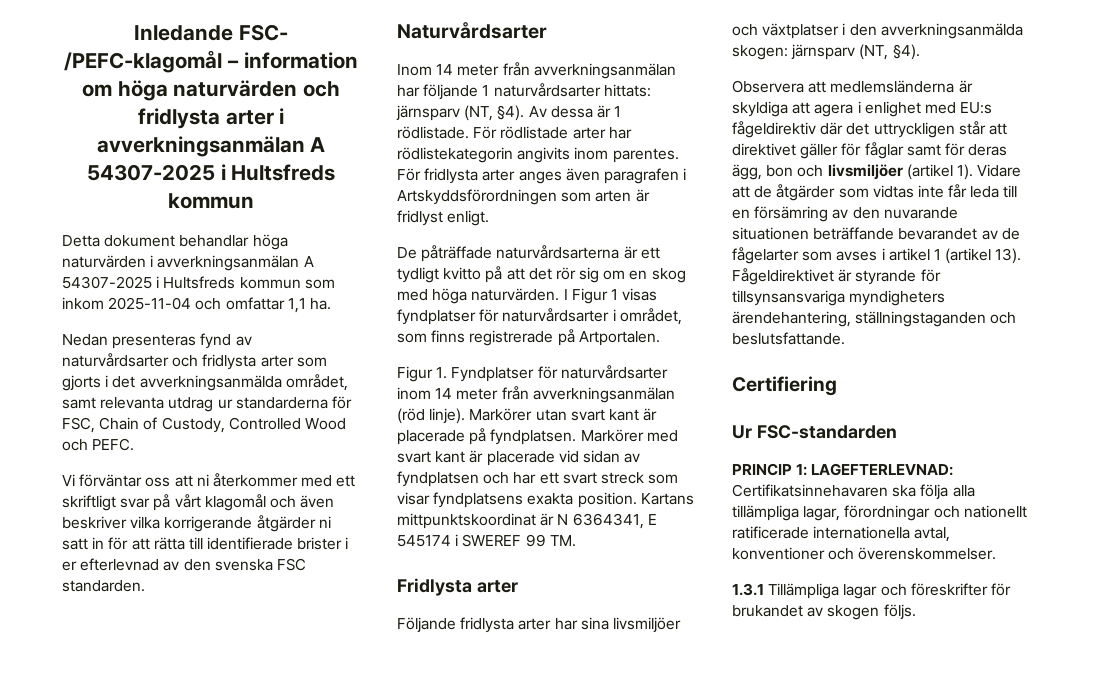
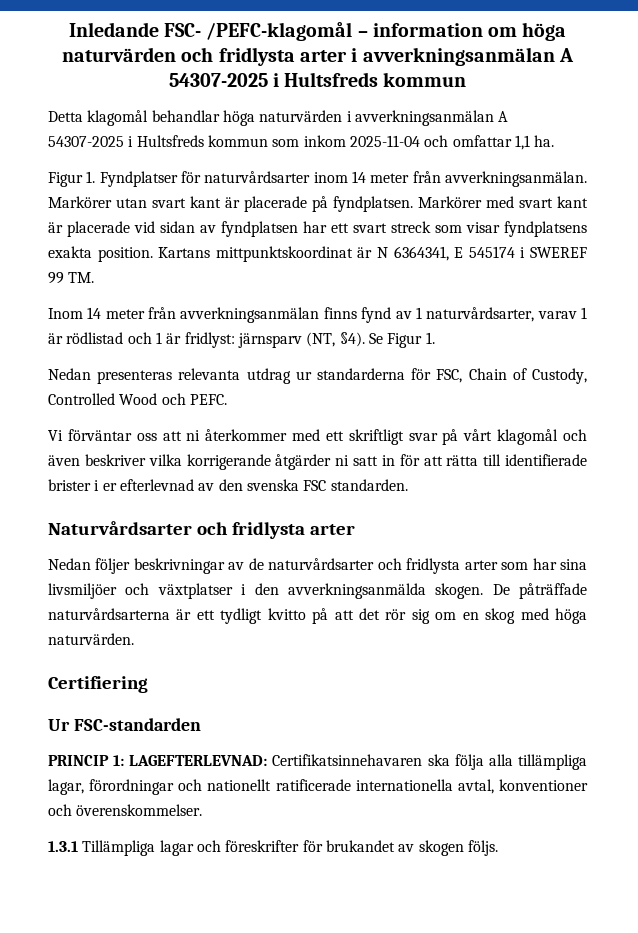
- Detta dokument behandlar höga naturvärden i avverkningsanmälan A 54307-2025 i Hultsfreds kommun som inkom 2025-11-04 och omfattar 1,1 ha.
+ Detta klagomål behandlar höga naturvärden i avverkningsanmälan A 54307-2025 i Hultsfreds kommun som inkom 2025-11-04 och omfattar 1,1 ha.
- Nedan presenteras fynd av naturvårdsarter och fridlysta arter som gjorts i det avverkningsanmälda området, samt relevanta utdrag ur standarderna för FSC, Chain of Custody, Controlled Wood och PEFC.
+ Figur 1. Fyndplatser för naturvårdsarter inom 14 meter från avverkningsanmälan. Markörer utan svart kant är placerade på fyndplatsen. Markörer med svart kant är placerade vid sidan av fyndplatsen har ett svart streck som visar fyndplatsens exakta position. Kartans mittpunktskoordinat är N 6364341, E 545174 i SWEREF 99 TM.
+ Inom 14 meter från avverkningsanmälan finns fynd av 1 naturvårdsarter, varav 1 är rödlistad och 1 är fridlyst: järnsparv (NT, §4). Se Figur 1.
+ Nedan presenteras relevanta utdrag ur standarderna för FSC, Chain of Custody, Controlled Wood och PEFC.
- Naturvårdsarter
- Inom 14 meter från avverkningsanmälan har följande 1 naturvårdsarter hittats: järnsparv (NT, §4). Av dessa är 1 rödlistade. För rödlistade arter har rödlistekategorin angivits inom parentes. För fridlysta arter anges även paragrafen i Artskyddsförordningen som arten är fridlyst enligt.
- De påträffade naturvårdsarterna är ett tydligt kvitto på att det rör sig om en skog med höga naturvärden. I Figur 1 visas fyndplatser för naturvårdsarter i området, som finns registrerade på Artportalen.
- Figur 1. Fyndplatser för naturvårdsarter inom 14 meter från avverkningsanmälan (röd linje). Markörer utan svart kant är placerade på fyndplatsen. Markörer med svart kant är placerade vid sidan av fyndplatsen och har ett svart streck som visar fyndplatsens exakta position. Kartans mittpunktskoordinat är N 6364341, E 545174 i SWEREF 99 TM.
- Fridlysta arter
- Följande fridlysta arter har sina livsmiljöer och växtplatser i den avverkningsanmälda skogen: järnsparv (NT, §4).
- Observera att medlemsländerna är skyldiga att agera i enlighet med EU:s fågeldirektiv där det uttryckligen står att direktivet gäller för fåglar samt för deras ägg, bon och livsmiljöer (artikel 1). Vidare att de åtgärder som vidtas inte får leda till en försämring av den nuvarande situationen beträffande bevarandet av de fågelarter som avses i artikel 1 (artikel 13). Fågeldirektivet är styrande för tillsynsansvariga myndigheters ärendehantering, ställningstaganden och beslutsfattande.
+ Naturvårdsarter och fridlysta arter
+ Nedan följer beskrivningar av de naturvårdsarter och fridlysta arter som har sina livsmiljöer och växtplatser i den avverkningsanmälda skogen. De påträffade naturvårdsarterna är ett tydligt kvitto på att det rör sig om en skog med höga naturvärden.

